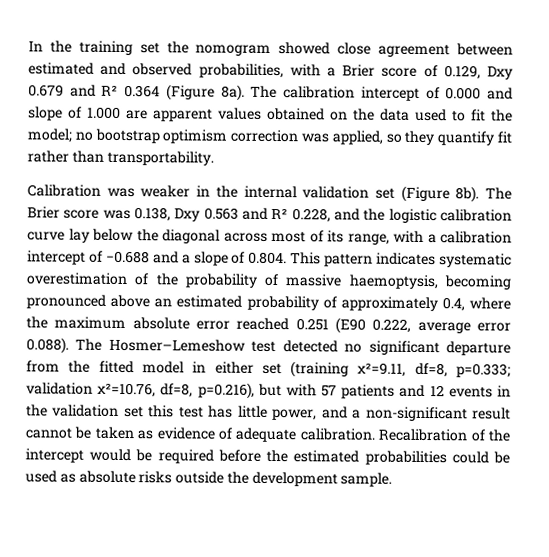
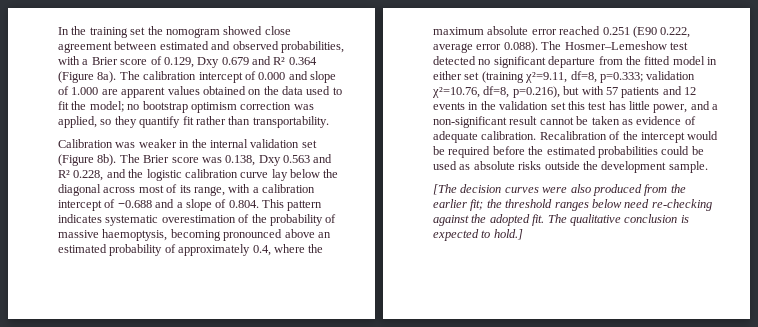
+ [The decision curves were also produced from the earlier fit; the threshold ranges below need re-checking against the adopted fit. The qualitative conclusion is expected to hold.]

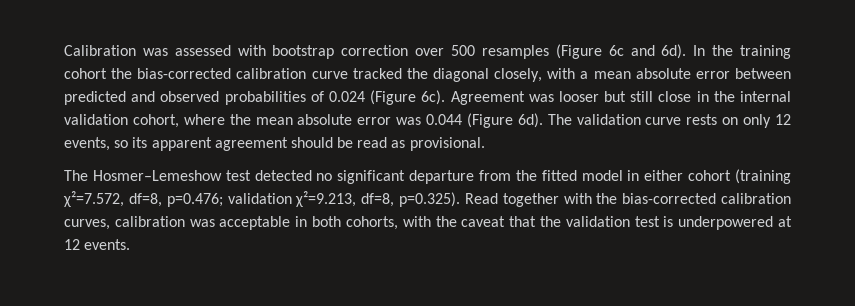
- In the training set the nomogram showed close agreement between estimated and observed probabilities, with a Brier score of 0.129, Dxy 0.679 and R² 0.364 (Figure 8a). The calibration intercept of 0.000 and slope of 1.000 are apparent values obtained on the data used to fit the model; no bootstrap optimism correction was applied, so they quantify fit rather than transportability.
- Calibration was weaker in the internal validation set (Figure 8b). The Brier score was 0.138, Dxy 0.563 and R² 0.228, and the logistic calibration curve lay below the diagonal across most of its range, with a calibration intercept of −0.688 and a slope of 0.804. This pattern indicates systematic overestimation of the probability of massive haemoptysis, becoming pronounced above an estimated probability of approximately 0.4, where the maximum absolute error reached 0.251 (E90 0.222, average error 0.088). The Hosmer–Lemeshow test detected no significant departure from the fitted model in either set (training χ²=9.11, df=8, p=0.333; validation χ²=10.76, df=8, p=0.216), but with 57 patients and 12 events in the validation set this test has little power, and a non-significant result cannot be taken as evidence of adequate calibration. Recalibration of the intercept would be required before the estimated probabilities could be used as absolute risks outside the development sample.
- [The decision curves were also produced from the earlier fit; the threshold ranges below need re-checking against the adopted fit. The qualitative conclusion is expected to hold.]
+ Calibration was assessed with bootstrap correction over 500 resamples (Figure 6c and 6d). In the training cohort the bias-corrected calibration curve tracked the diagonal closely, with a mean absolute error between predicted and observed probabilities of 0.024 (Figure 6c). Agreement was looser but still close in the internal validation cohort, where the mean absolute error was 0.044 (Figure 6d). The validation curve rests on only 12 events, so its apparent agreement should be read as provisional.
+ The Hosmer–Lemeshow test detected no significant departure from the fitted model in either cohort (training χ²=7.572, df=8, p=0.476; validation χ²=9.213, df=8, p=0.325). Read together with the bias-corrected calibration curves, calibration was acceptable in both cohorts, with the caveat that the validation test is underpowered at 12 events.

